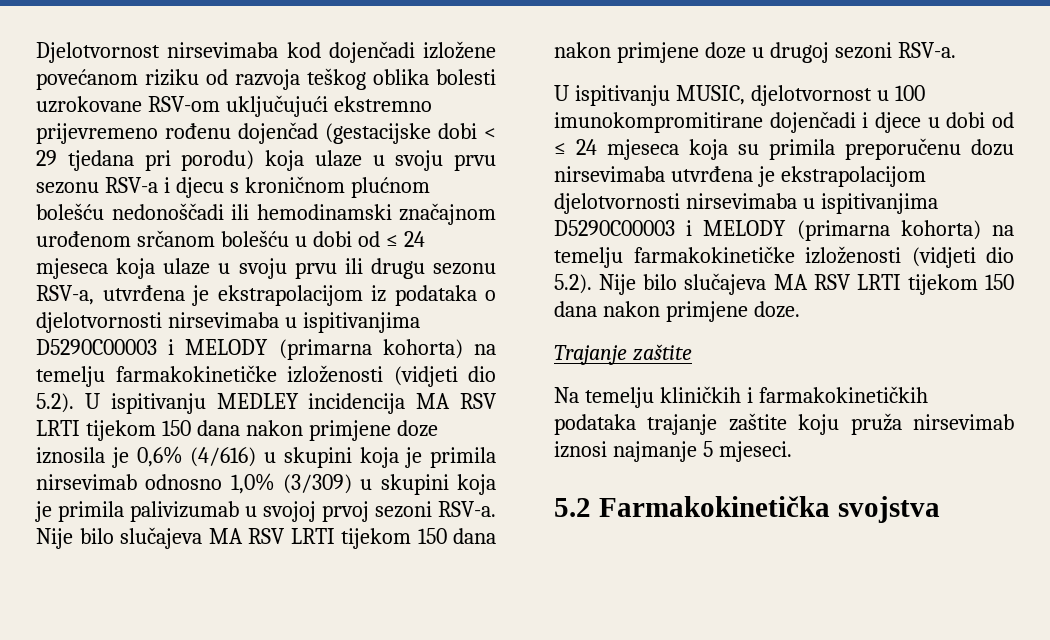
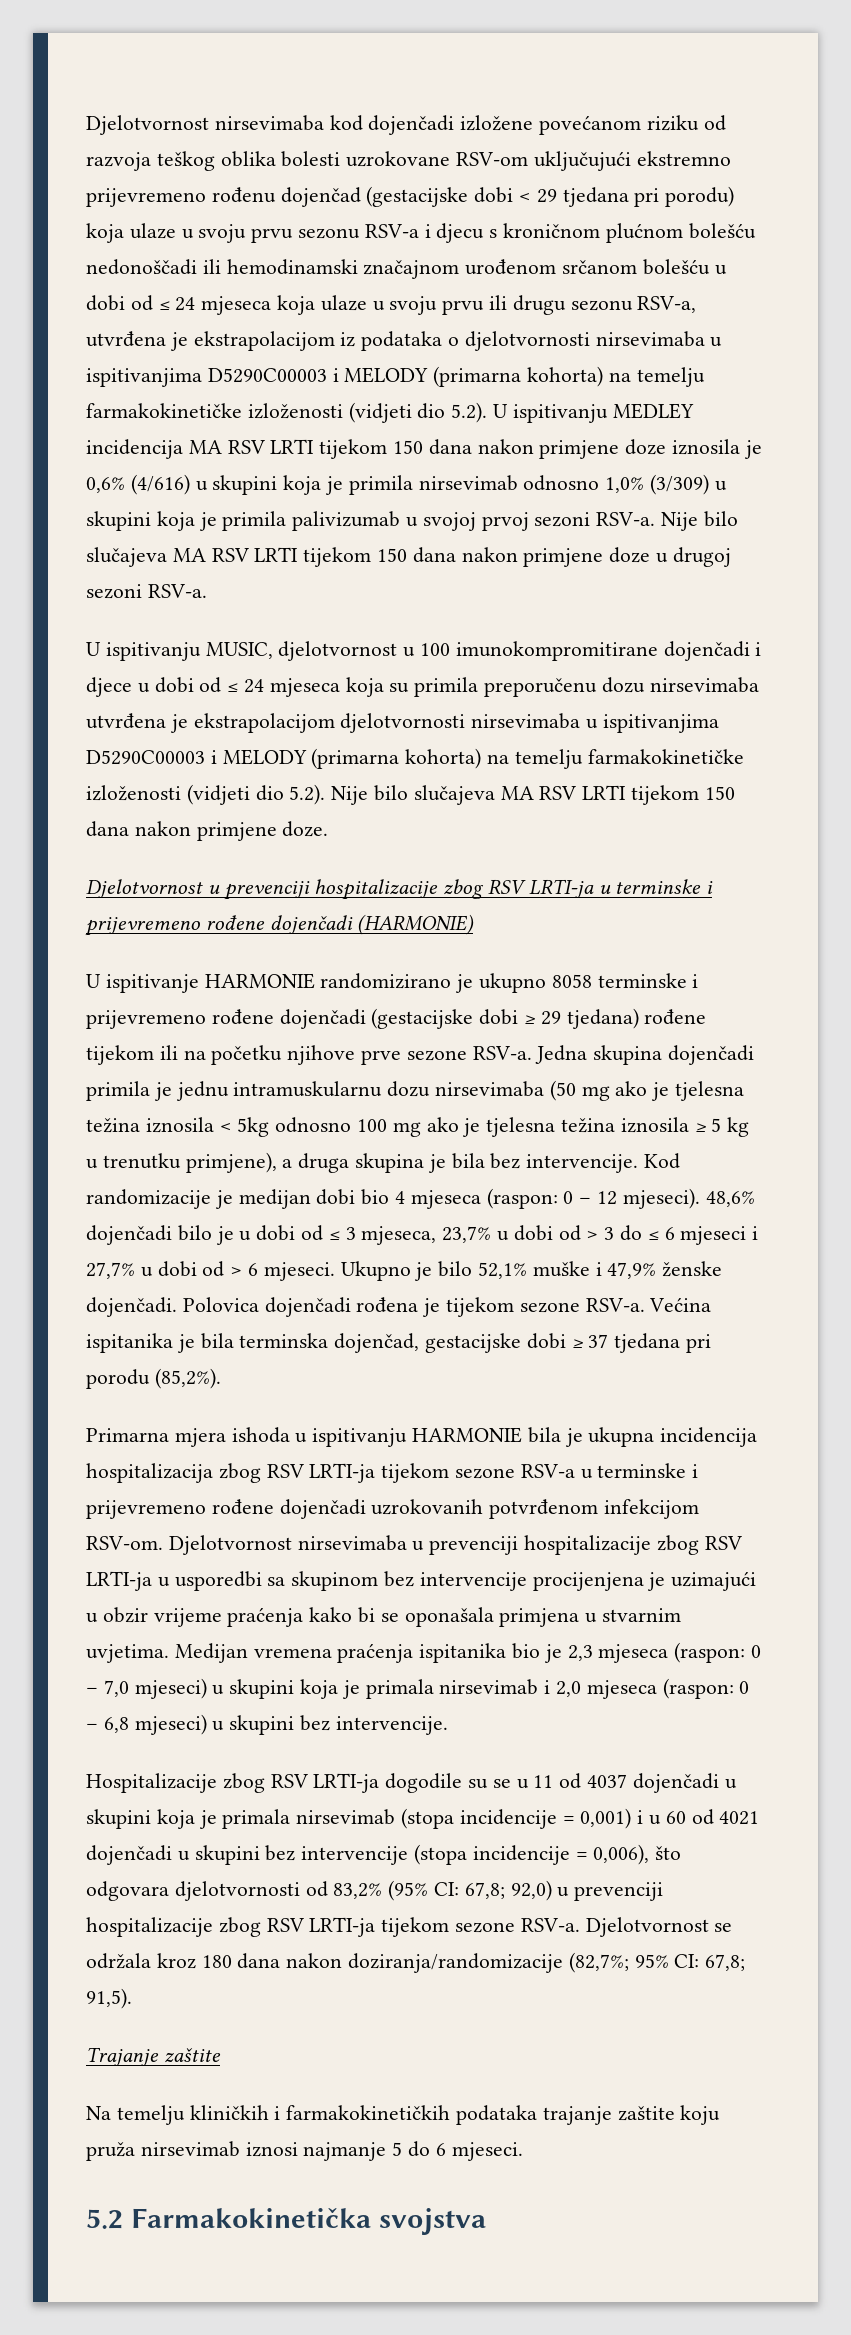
+ Djelotvornost u prevenciji hospitalizacije zbog RSV LRTI-ja u terminske i prijevremeno rođene dojenčadi (HARMONIE)
+ U ispitivanje HARMONIE randomizirano je ukupno 8058 terminske i prijevremeno rođene dojenčadi (gestacijske dobi ≥ 29 tjedana) rođene tijekom ili na početku njihove prve sezone RSV-a. Jedna skupina dojenčadi primila je jednu intramuskularnu dozu nirsevimaba (50 mg ako je tjelesna težina iznosila < 5kg odnosno 100 mg ako je tjelesna težina iznosila ≥ 5 kg u trenutku primjene), a druga skupina je bila bez intervencije. Kod randomizacije je medijan dobi bio 4 mjeseca (raspon: 0 – 12 mjeseci). 48,6% dojenčadi bilo je u dobi od ≤ 3 mjeseca, 23,7% u dobi od > 3 do ≤ 6 mjeseci i 27,7% u dobi od > 6 mjeseci. Ukupno je bilo 52,1% muške i 47,9% ženske dojenčadi. Polovica dojenčadi rođena je tijekom sezone RSV-a. Većina ispitanika je bila terminska dojenčad, gestacijske dobi ≥ 37 tjedana pri porodu (85,2%).
+ Primarna mjera ishoda u ispitivanju HARMONIE bila je ukupna incidencija hospitalizacija zbog RSV LRTI-ja tijekom sezone RSV-a u terminske i prijevremeno rođene dojenčadi uzrokovanih potvrđenom infekcijom RSV-om. Djelotvornost nirsevimaba u prevenciji hospitalizacije zbog RSV LRTI-ja u usporedbi sa skupinom bez intervencije procijenjena je uzimajući u obzir vrijeme praćenja kako bi se oponašala primjena u stvarnim uvjetima. Medijan vremena praćenja ispitanika bio je 2,3 mjeseca (raspon: 0 – 7,0 mjeseci) u skupini koja je primala nirsevimab i 2,0 mjeseca (raspon: 0 – 6,8 mjeseci) u skupini bez intervencije.
+ Hospitalizacije zbog RSV LRTI-ja dogodile su se u 11 od 4037 dojenčadi u skupini koja je primala nirsevimab (stopa incidencije = 0,001) i u 60 od 4021 dojenčadi u skupini bez intervencije (stopa incidencije = 0,006), što odgovara djelotvornosti od 83,2% (95% CI: 67,8; 92,0) u prevenciji hospitalizacije zbog RSV LRTI-ja tijekom sezone RSV-a. Djelotvornost se održala kroz 180 dana nakon doziranja/randomizacije (82,7%; 95% CI: 67,8; 91,5).
- Na temelju kliničkih i farmakokinetičkih podataka trajanje zaštite koju pruža nirsevimab iznosi najmanje 5 mjeseci.
+ Na temelju kliničkih i farmakokinetičkih podataka trajanje zaštite koju pruža nirsevimab iznosi najmanje 5 do 6 mjeseci.

